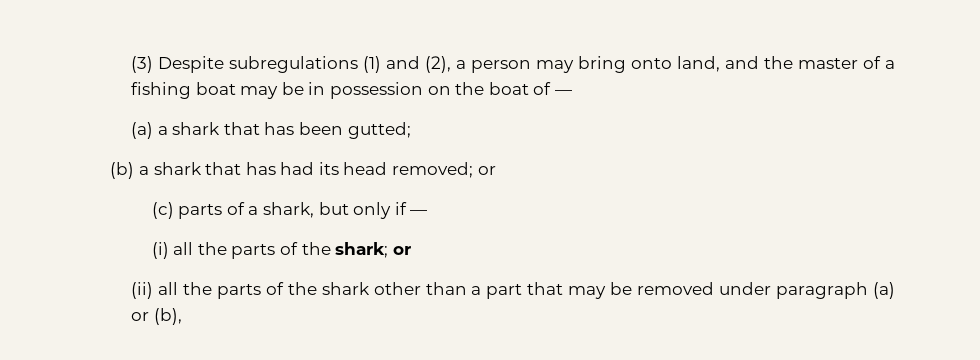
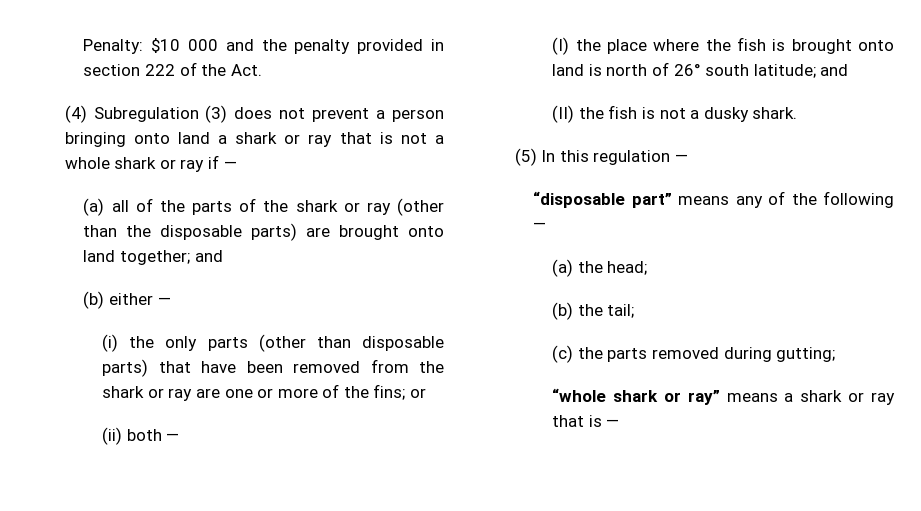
- (3) Despite subregulations (1) and (2), a person may bring onto land, and the master of a fishing boat may be in possession on the boat of —
- (a) a shark that has been gutted;
- (b) a shark that has had its head removed; or
- (c) parts of a shark, but only if —
- (i) all the parts of the shark; or
- (ii) all the parts of the shark other than a part that may be removed under paragraph (a) or (b),
+ Penalty: $10 000 and the penalty provided in section 222 of the Act.
+ (4) Subregulation (3) does not prevent a person bringing onto land a shark or ray that is not a whole shark or ray if —
+ (a) all of the parts of the shark or ray (other than the disposable parts) are brought onto land together; and
+ (b) either —
+ (i) the only parts (other than disposable parts) that have been removed from the shark or ray are one or more of the fins; or
+ (ii) both —
+ (I) the place where the fish is brought onto land is north of 26° south latitude; and
+ (II) the fish is not a dusky shark.
+ (5) In this regulation —
+ “disposable part” means any of the following —
+ (a) the head;
+ (b) the tail;
+ (c) the parts removed during gutting;
+ “whole shark or ray” means a shark or ray that is —

